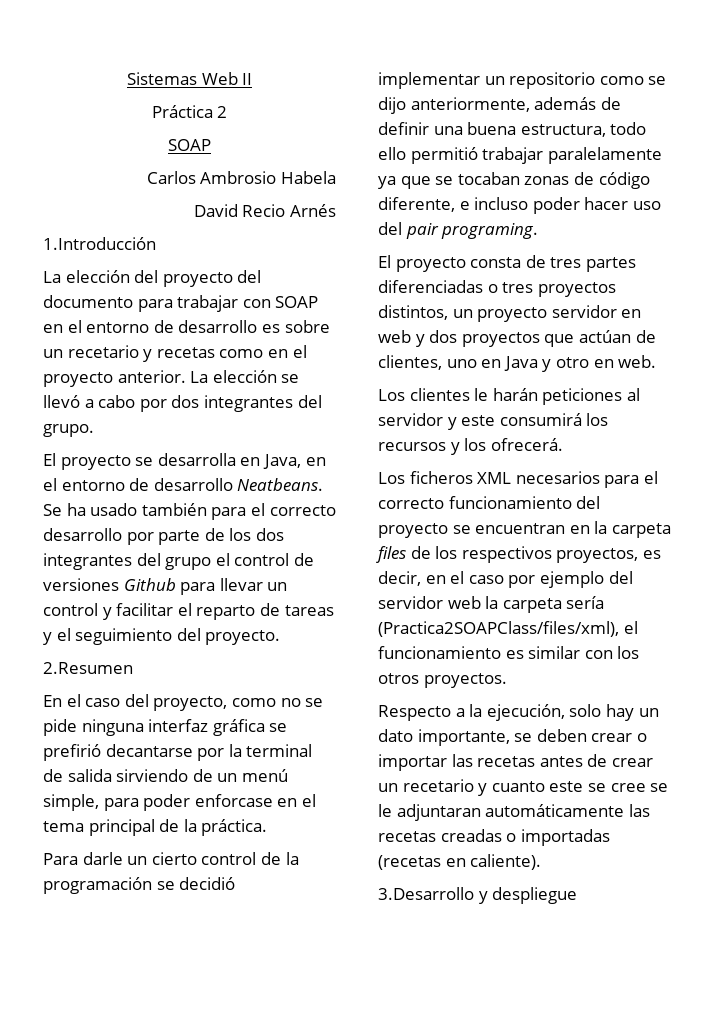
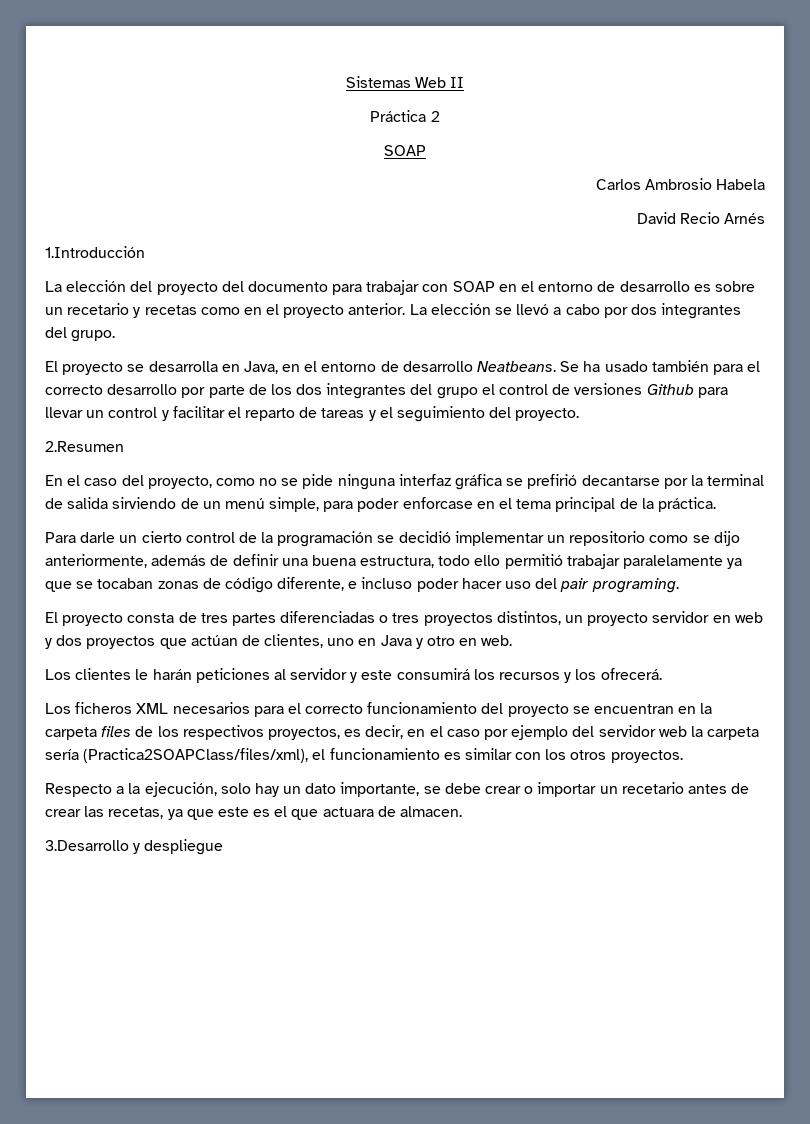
- Respecto a la ejecución, solo hay un dato importante, se deben crear o importar las recetas antes de crear un recetario y cuanto este se cree se le adjuntaran automáticamente las recetas creadas o importadas (recetas en caliente).
+ Respecto a la ejecución, solo hay un dato importante, se debe crear o importar un recetario antes de crear las recetas, ya que este es el que actuara de almacen.

